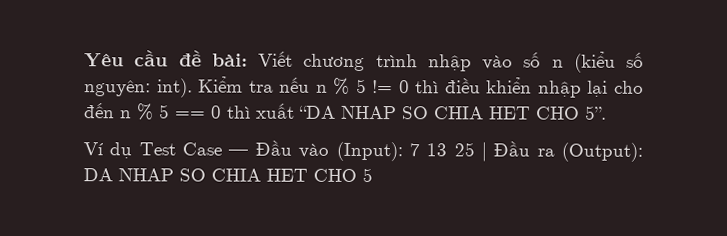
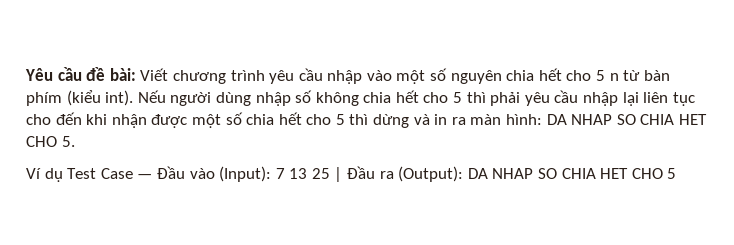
- Yêu cầu đề bài: Viết chương trình nhập vào số n (kiểu số nguyên: int). Kiểm tra nếu n % 5 != 0 thì điều khiển nhập lại cho đến n % 5 == 0 thì xuất “DA NHAP SO CHIA HET CHO 5”.
+ Yêu cầu đề bài: Viết chương trình yêu cầu nhập vào một số nguyên chia hết cho 5 n từ bàn phím (kiểu int). Nếu người dùng nhập số không chia hết cho 5 thì phải yêu cầu nhập lại liên tục cho đến khi nhận được một số chia hết cho 5 thì dừng và in ra màn hình: DA NHAP SO CHIA HET CHO 5.

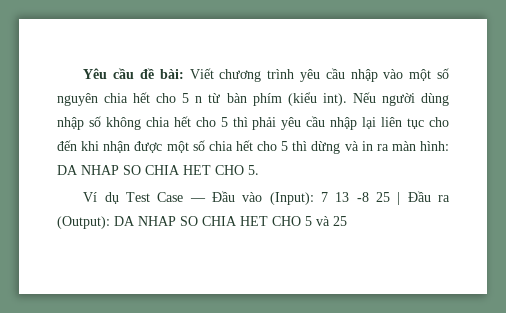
- Ví dụ Test Case — Đầu vào (Input): 7 13 25 | Đầu ra (Output): DA NHAP SO CHIA HET CHO 5
+ Ví dụ Test Case — Đầu vào (Input): 7 13 -8 25 | Đầu ra (Output): DA NHAP SO CHIA HET CHO 5 và 25

